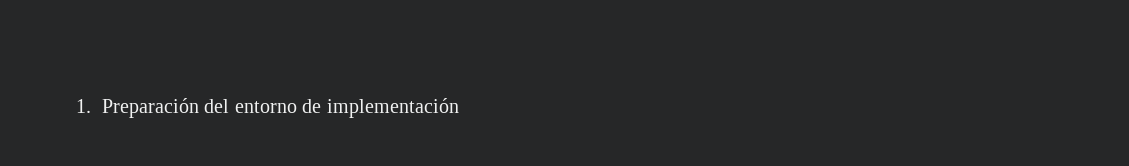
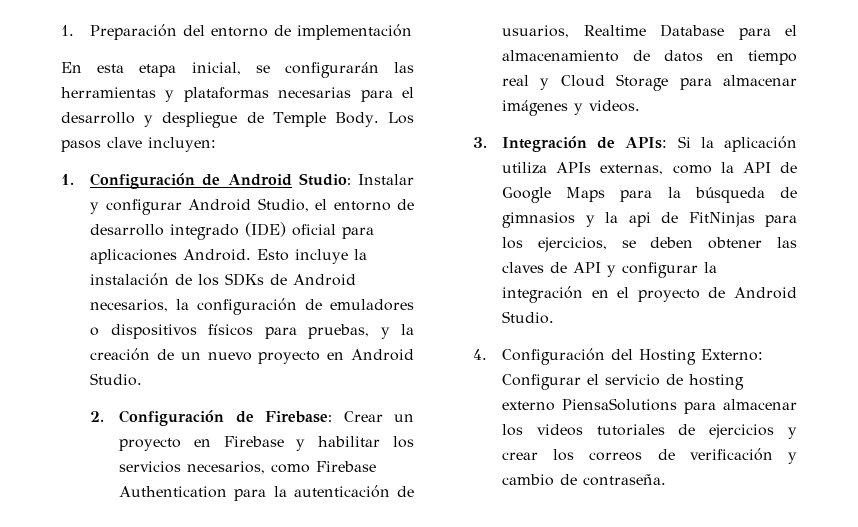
+ En esta etapa inicial, se configurarán las herramientas y plataformas necesarias para el desarrollo y despliegue de Temple Body. Los pasos clave incluyen:
+ 1. Configuración de Android Studio: Instalar y configurar Android Studio, el entorno de desarrollo integrado (IDE) oficial para aplicaciones Android. Esto incluye la instalación de los SDKs de Android necesarios, la configuración de emuladores o dispositivos físicos para pruebas, y la creación de un nuevo proyecto en Android Studio.
+ 2. Configuración de Firebase: Crear un proyecto en Firebase y habilitar los servicios necesarios, como Firebase Authentication para la autenticación de usuarios, Realtime Database para el almacenamiento de datos en tiempo real y Cloud Storage para almacenar imágenes y videos.
+ 3. Integración de APIs: Si la aplicación utiliza APIs externas, como la API de Google Maps para la búsqueda de gimnasios y la api de FitNinjas para los ejercicios, se deben obtener las claves de API y configurar la integración en el proyecto de Android Studio.
+ 4. Configuración del Hosting Externo: Configurar el servicio de hosting externo PiensaSolutions para almacenar los videos tutoriales de ejercicios y crear los correos de verificación y cambio de contraseña.

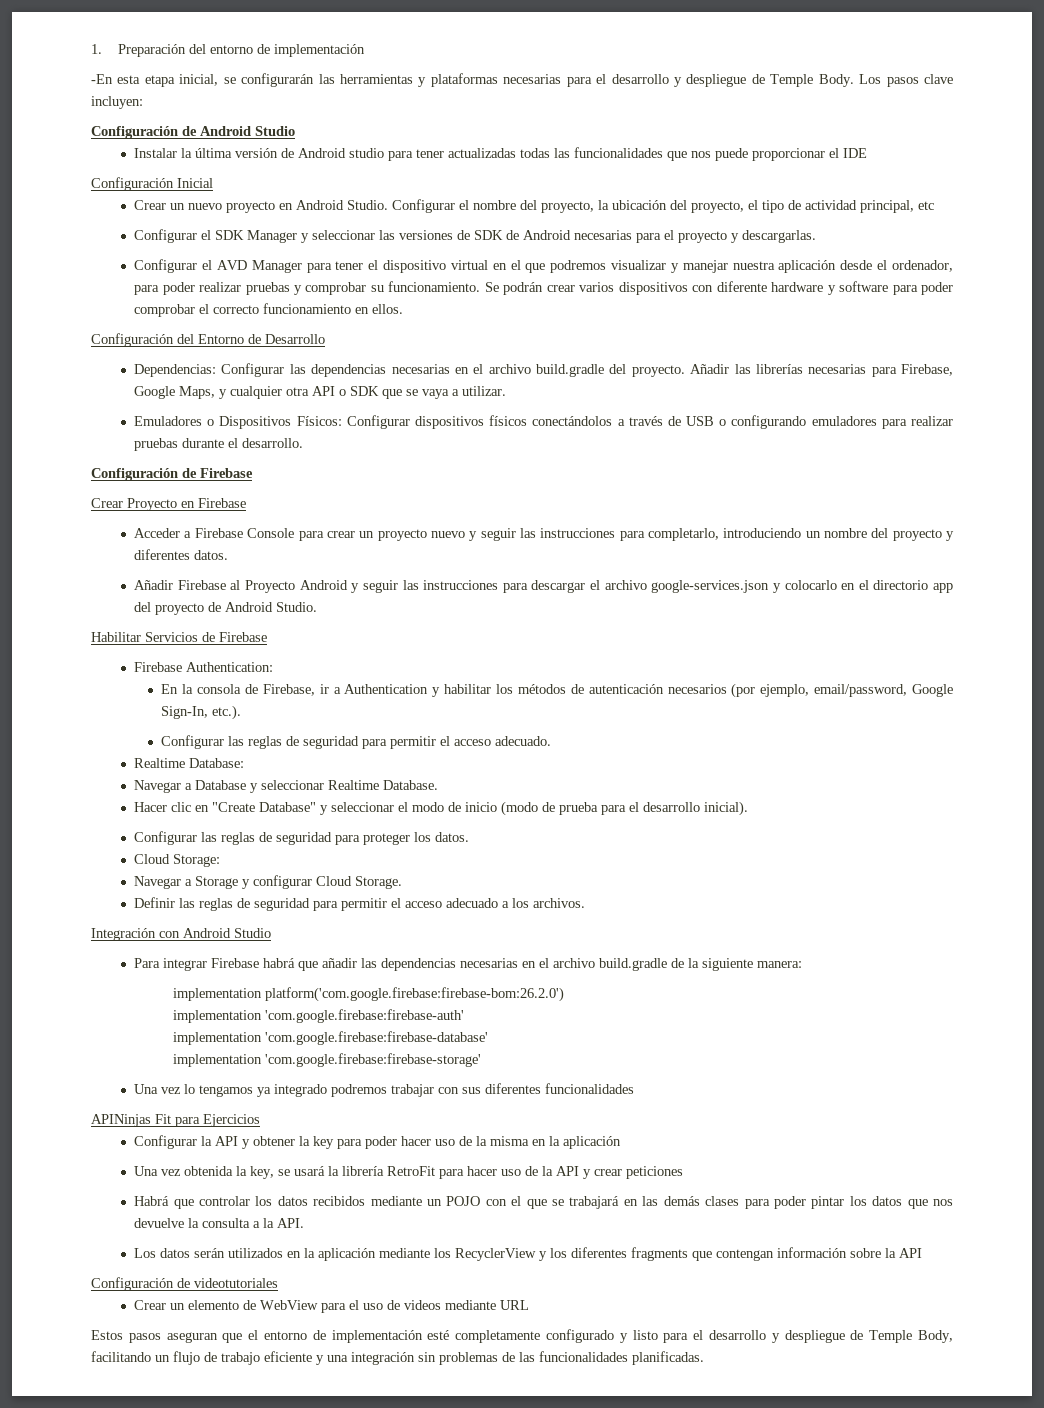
- En esta etapa inicial, se configurarán las herramientas y plataformas necesarias para el desarrollo y despliegue de Temple Body.
+ -En esta etapa inicial, se configurarán las herramientas y plataformas necesarias para el desarrollo y despliegue de Temple Body.
- 1. Configuración de Android Studio: Instalar y configurar Android Studio, el entorno de desarrollo integrado (IDE) oficial para aplicaciones Android. Esto incluye la instalación de los SDKs de Android necesarios, la configuración de emuladores o dispositivos físicos para pruebas, y la creación de un nuevo proyecto en Android Studio.
- 2. Configuración de Firebase: Crear un proyecto en Firebase y habilitar los servicios necesarios, como Firebase Authentication para la autenticación de usuarios, Realtime Database para el almacenamiento de datos en tiempo real y Cloud Storage para almacenar imágenes y videos.
- 3. Integración de APIs: Si la aplicación utiliza APIs externas, como la API de Google Maps para la búsqueda de gimnasios y la api de FitNinjas para los ejercicios, se deben obtener las claves de API y configurar la integración en el proyecto de Android Studio.
- 4. Configuración del Hosting Externo: Configurar el servicio de hosting externo PiensaSolutions para almacenar los videos tutoriales de ejercicios y crear los correos de verificación y cambio de contraseña.
+ Configuración de Android Studio
+ Instalar la última versión de Android studio para tener actualizadas todas las funcionalidades que nos puede proporcionar el IDE
+ Configuración Inicial
+ Crear un nuevo proyecto en Android Studio. Configurar el nombre del proyecto, la ubicación del proyecto, el tipo de actividad principal, etc
+ Configurar el SDK Manager y seleccionar las versiones de SDK de Android necesarias para el proyecto y descargarlas.
+ Configurar el AVD Manager para tener el dispositivo virtual en el que podremos visualizar y manejar nuestra aplicación desde el ordenador, para poder realizar pruebas y comprobar su funcionamiento. Se podrán crear varios dispositivos con diferente hardware y software para poder comprobar el correcto funcionamiento en ellos.
+ Configuración del Entorno de Desarrollo
+ Dependencias: Configurar las dependencias necesarias en el archivo build.gradle del proyecto. Añadir las librerías necesarias para Firebase, Google Maps, y cualquier otra API o SDK que se vaya a utilizar.
+ Emuladores o Dispositivos Físicos: Configurar dispositivos físicos conectándolos a través de USB o configurando emuladores para realizar pruebas durante el desarrollo.
+ Configuración de Firebase
+ Crear Proyecto en Firebase
+ Acceder a Firebase Console para crear un proyecto nuevo y seguir las instrucciones para completarlo, introduciendo un nombre del proyecto y diferentes datos.
+ Añadir Firebase al Proyecto Android y seguir las instrucciones para descargar el archivo google-services.json y colocarlo en el directorio app del proyecto de Android Studio.
+ Habilitar Servicios de Firebase
+ Firebase Authentication:
+ En la consola de Firebase, ir a Authentication y habilitar los métodos de autenticación necesarios (por ejemplo, email/password, Google Sign-In, etc.).
+ Configurar las reglas de seguridad para permitir el acceso adecuado.
+ Realtime Database:
+ Navegar a Database y seleccionar Realtime Database.
+ Hacer clic en "Create Database" y seleccionar el modo de inicio (modo de prueba para el desarrollo inicial).
+ Configurar las reglas de seguridad para proteger los datos.
+ Cloud Storage:
+ Navegar a Storage y configurar Cloud Storage.
+ Definir las reglas de seguridad para permitir el acceso adecuado a los archivos.
+ Integración con Android Studio
+ Para integrar Firebase habrá que añadir las dependencias necesarias en el archivo build.gradle de la siguiente manera:
+ implementation platform('com.google.firebase:firebase-bom:26.2.0')
+ implementation 'com.google.firebase:firebase-auth'
+ implementation 'com.google.firebase:firebase-database'
+ implementation 'com.google.firebase:firebase-storage'
+ Una vez lo tengamos ya integrado podremos trabajar con sus diferentes funcionalidades
+ APINinjas Fit para Ejercicios
+ Configurar la API y obtener la key para poder hacer uso de la misma en la aplicación
+ Una vez obtenida la key, se usará la librería RetroFit para hacer uso de la API y crear peticiones
+ Habrá que controlar los datos recibidos mediante un POJO con el que se trabajará en las demás clases para poder pintar los datos que nos devuelve la consulta a la API.
+ Los datos serán utilizados en la aplicación mediante los RecyclerView y los diferentes fragments que contengan información sobre la API
+ Configuración de videotutoriales
+ Crear un elemento de WebView para el uso de videos mediante URL
+ Estos pasos aseguran que el entorno de implementación esté completamente configurado y listo para el desarrollo y despliegue de Temple Body, facilitando un flujo de trabajo eficiente y una integración sin problemas de las funcionalidades planificadas.

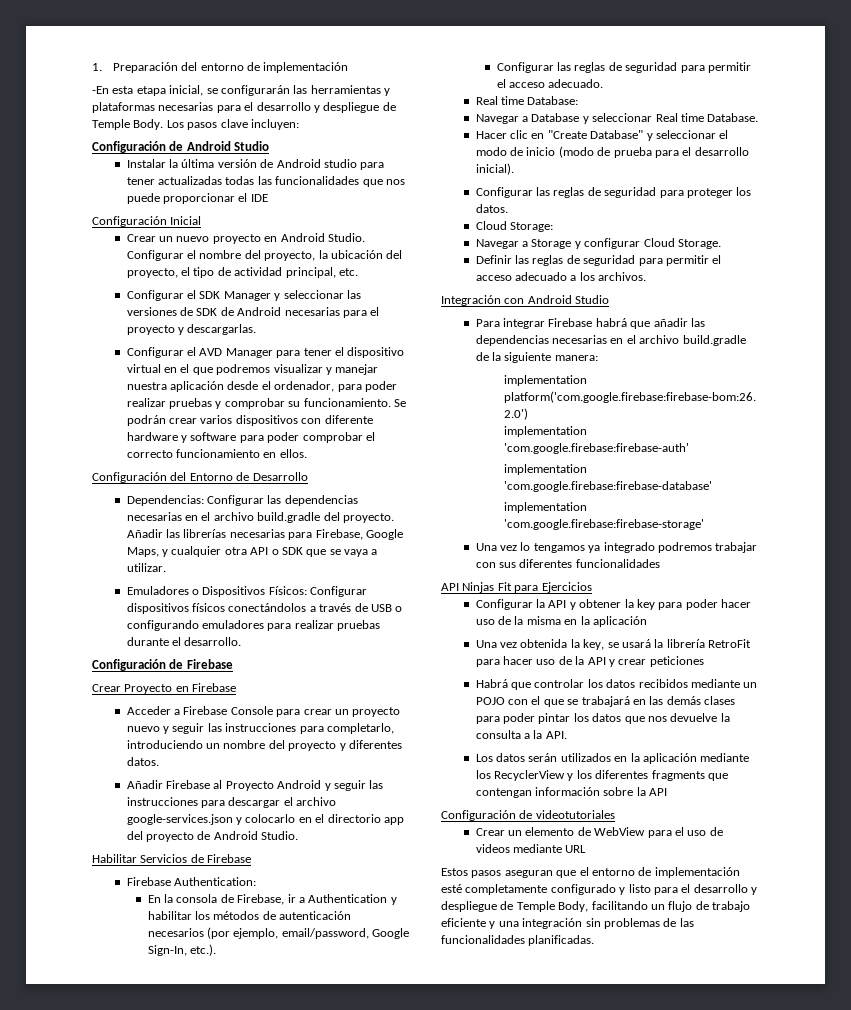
- Configurar el nombre del proyecto, la ubicación del proyecto, el tipo de actividad principal, etc
+ Configurar el nombre del proyecto, la ubicación del proyecto, el tipo de actividad principal, etc.
- Realtime Database:
+ Real time Database:
- Navegar a Database y seleccionar Realtime Database.
+ Navegar a Database y seleccionar Real time Database.
- APINinjas Fit para Ejercicios
+ API Ninjas Fit para Ejercicios

